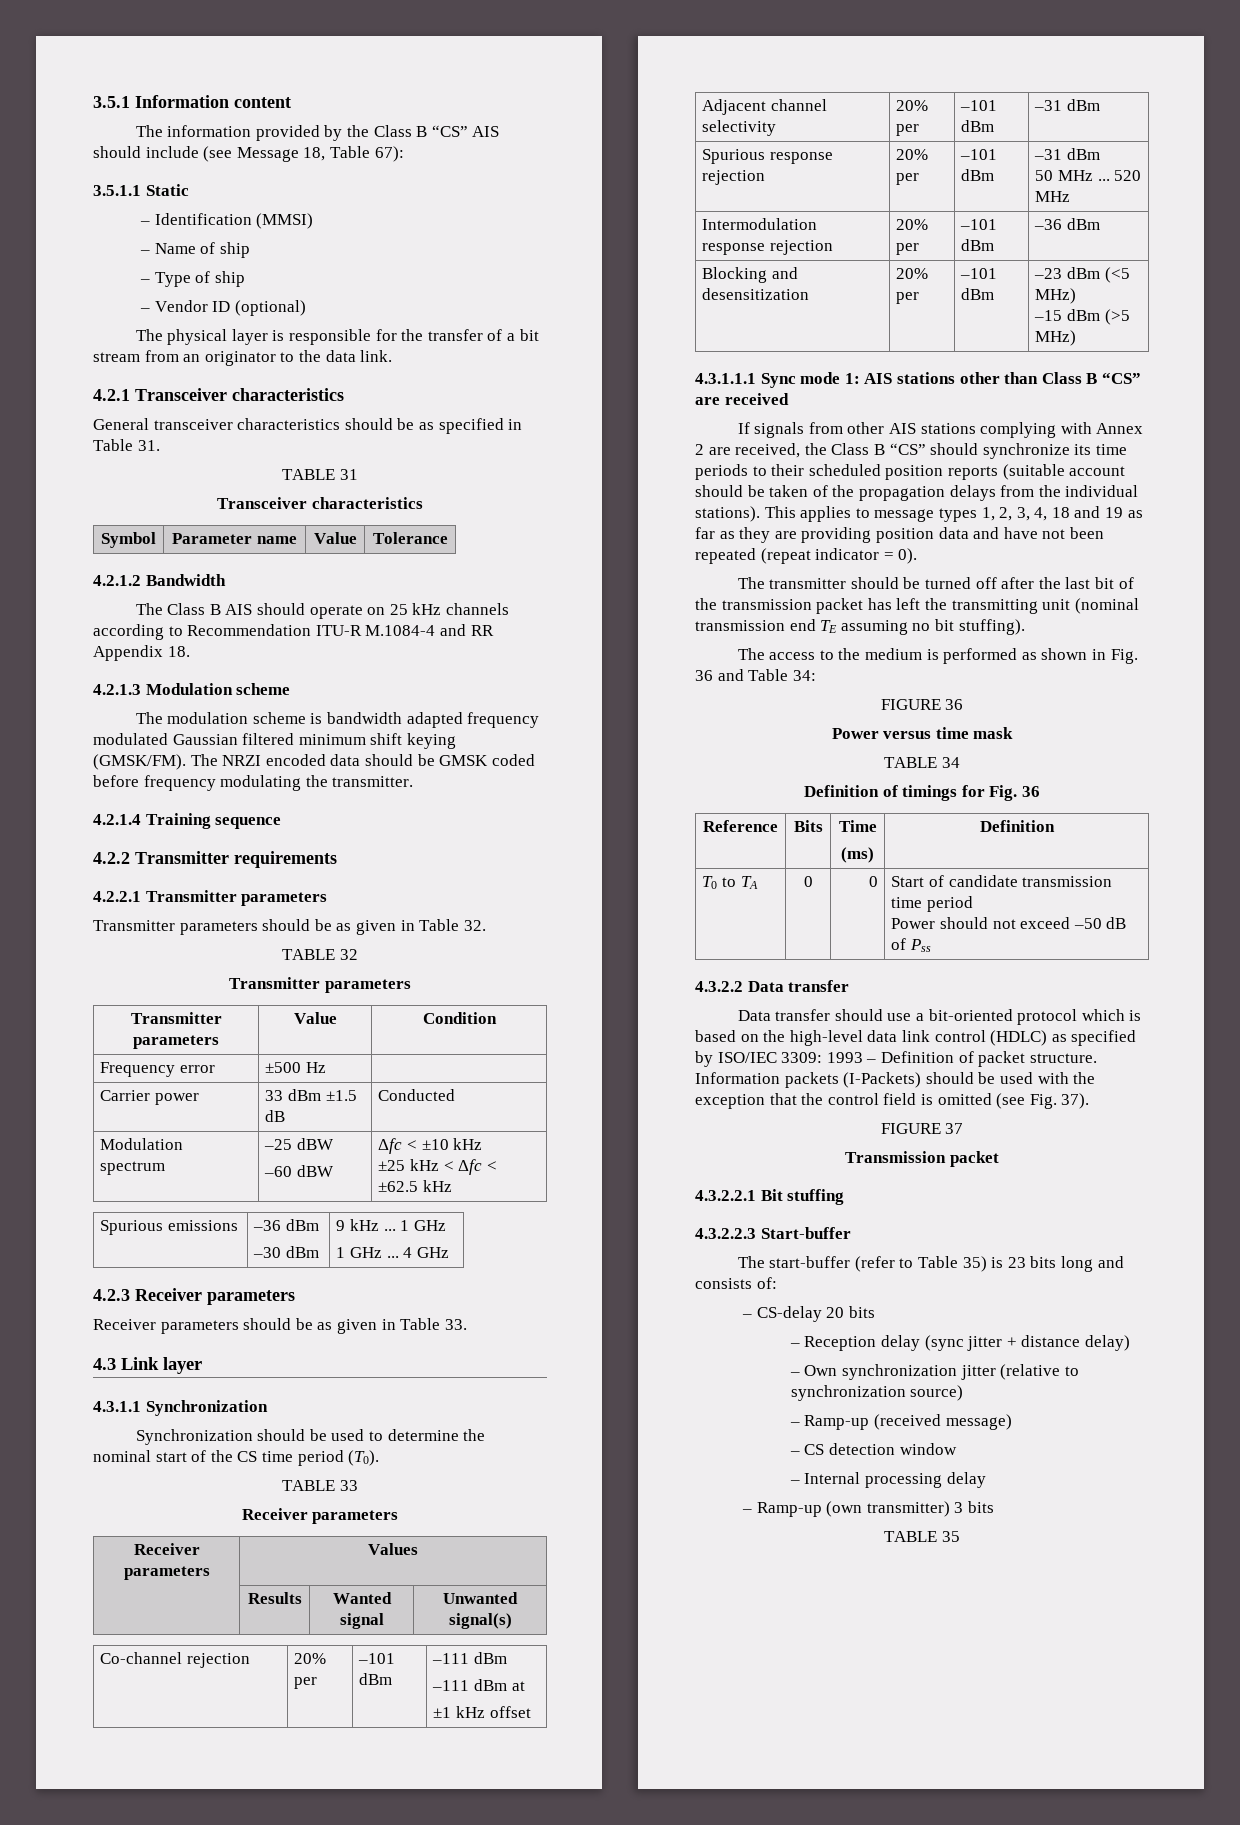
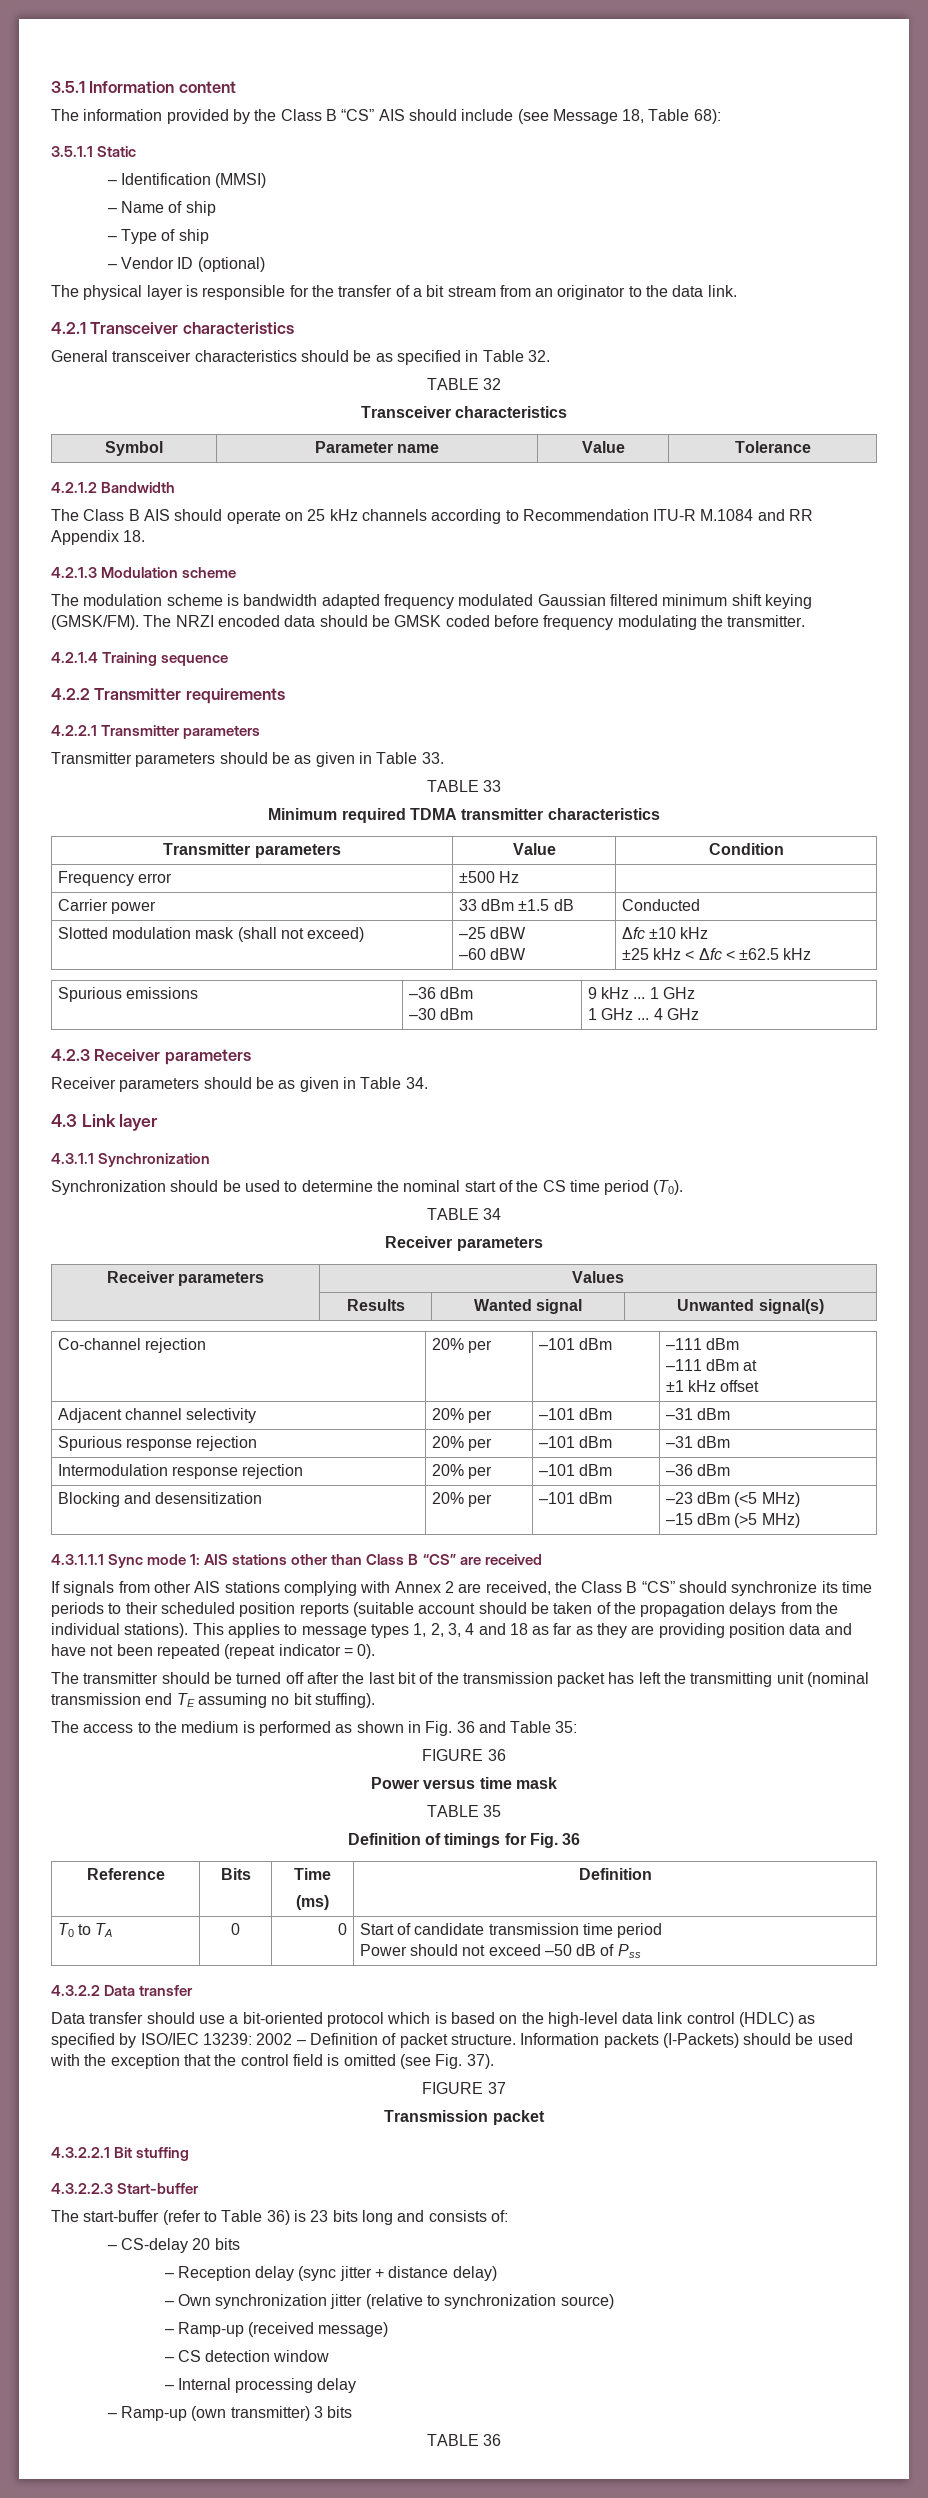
- The information provided by the Class B “CS” AIS should include (see Message 18, Table 67):
+ The information provided by the Class B “CS” AIS should include (see Message 18, Table 68):
- General transceiver characteristics should be as specified in Table 31.
- TABLE 31
+ General transceiver characteristics should be as specified in Table 32.
+ TABLE 32
- The Class B AIS should operate on 25 kHz channels according to Recommendation ITU-R M.1084-4 and RR Appendix 18.
+ The Class B AIS should operate on 25 kHz channels according to Recommendation ITU-R M.1084 and RR Appendix 18.
- Transmitter parameters should be as given in Table 32.
- TABLE 32
- Transmitter parameters
+ Transmitter parameters should be as given in Table 33.
+ TABLE 33
+ Minimum required TDMA transmitter characteristics
- Modulation spectrum | –25 dBW
- –60 dBW | Δfc < ±10 kHz
+ Slotted modulation mask (shall not exceed) | –25 dBW
+ –60 dBW | Δfc ±10 kHz
- Receiver parameters should be as given in Table 33.
+ Receiver parameters should be as given in Table 34.
- TABLE 33
+ TABLE 34
  Spurious response rejection | 20% per | –101 dBm | –31 dBm
- 50 MHz ... 520 MHz
- This applies to message types 1, 2, 3, 4, 18 and 19 as far as they are providing position data and have not been repeated (repeat indicator = 0).
+ This applies to message types 1, 2, 3, 4 and 18 as far as they are providing position data and have not been repeated (repeat indicator = 0).
- The access to the medium is performed as shown in Fig. 36 and Table 34:
+ The access to the medium is performed as shown in Fig. 36 and Table 35:
- TABLE 34
+ TABLE 35
- Data transfer should use a bit-oriented protocol which is based on the high-level data link control (HDLC) as specified by ISO/IEC 3309: 1993 – Definition of packet structure.
+ Data transfer should use a bit-oriented protocol which is based on the high-level data link control (HDLC) as specified by ISO/IEC 13239: 2002 – Definition of packet structure.
- The start-buffer (refer to Table 35) is 23 bits long and consists of:
+ The start-buffer (refer to Table 36) is 23 bits long and consists of:
- TABLE 35
+ TABLE 36

